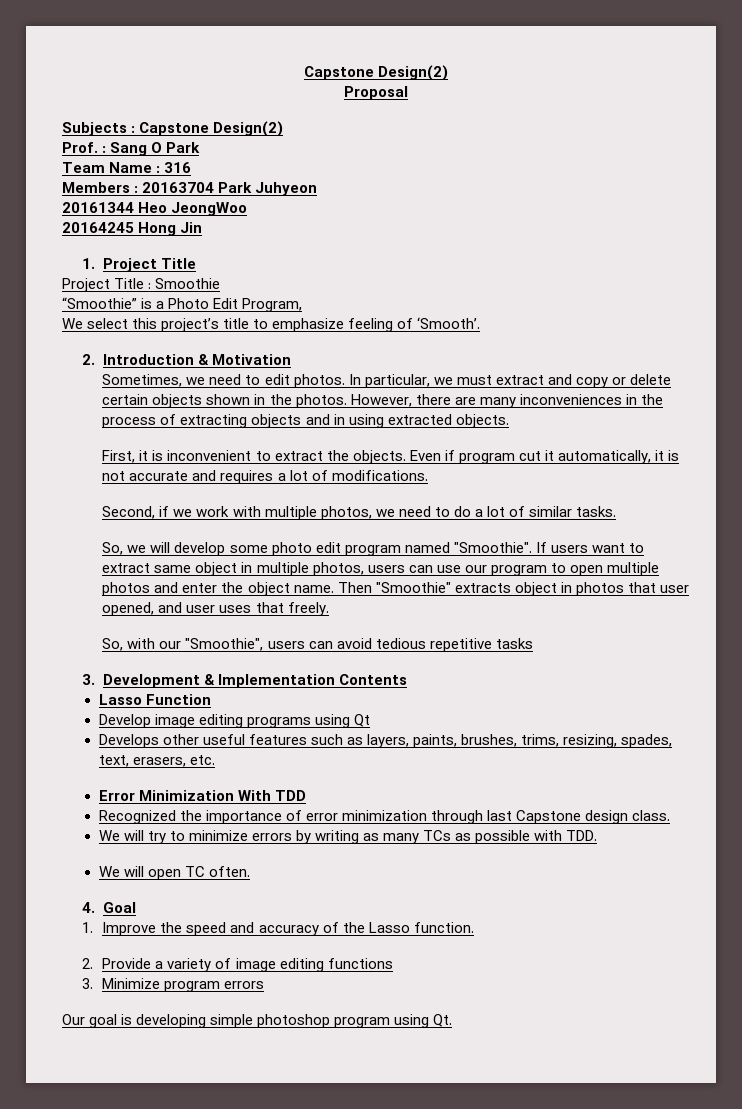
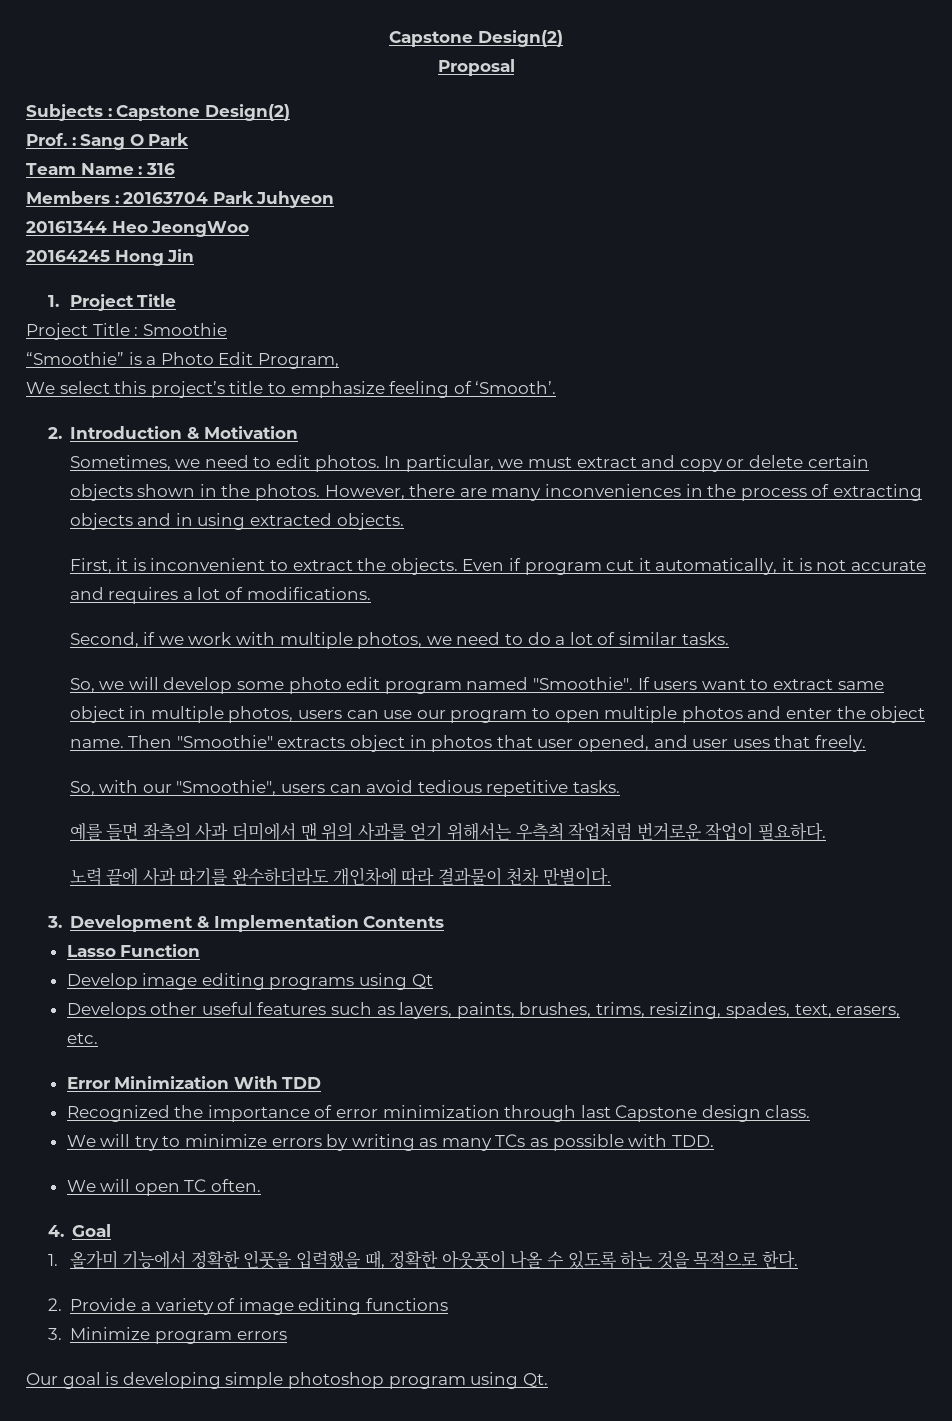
- So, with our "Smoothie", users can avoid tedious repetitive tasks
+ So, with our "Smoothie", users can avoid tedious repetitive tasks.
+ 예를 들면 좌측의 사과 더미에서 맨 위의 사과를 얻기 위해서는 우측츼 작업처럼 번거로운 작업이 필요하다.
+ 노력 끝에 사과 따기를 완수하더라도 개인차에 따라 결과물이 천차 만별이다.
- 1. Improve the speed and accuracy of the Lasso function.
+ 1. 올가미 기능에서 정확한 인풋을 입력했을 때, 정확한 아웃풋이 나올 수 있도록 하는 것을 목적으로 한다.

